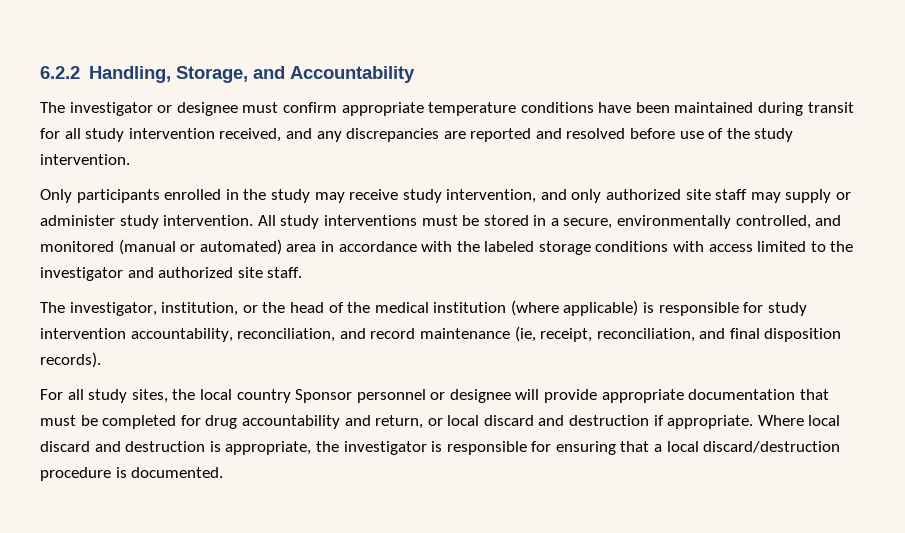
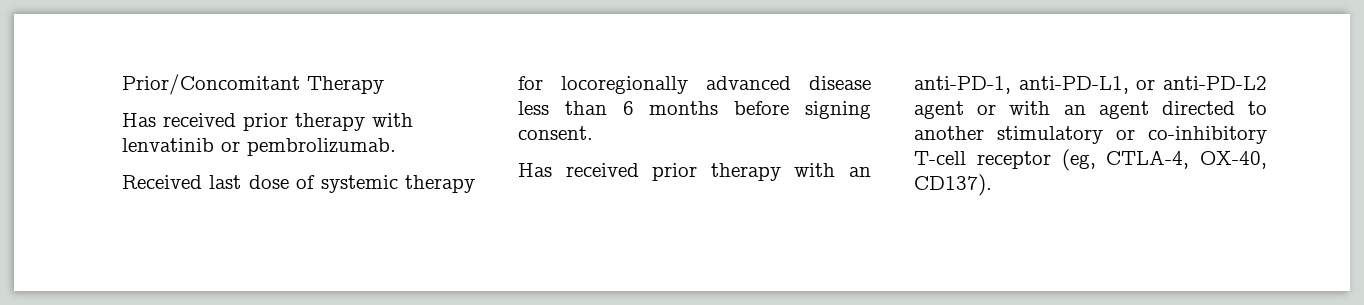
- 6.2.2 Handling, Storage, and Accountability
- The investigator or designee must confirm appropriate temperature conditions have been maintained during transit for all study intervention received, and any discrepancies are reported and resolved before use of the study intervention.
- Only participants enrolled in the study may receive study intervention, and only authorized site staff may supply or administer study intervention. All study interventions must be stored in a secure, environmentally controlled, and monitored (manual or automated) area in accordance with the labeled storage conditions with access limited to the investigator and authorized site staff.
- The investigator, institution, or the head of the medical institution (where applicable) is responsible for study intervention accountability, reconciliation, and record maintenance (ie, receipt, reconciliation, and final disposition records).
- For all study sites, the local country Sponsor personnel or designee will provide appropriate documentation that must be completed for drug accountability and return, or local discard and destruction if appropriate. Where local discard and destruction is appropriate, the investigator is responsible for ensuring that a local discard/destruction procedure is documented.
+ Prior/Concomitant Therapy
+ Has received prior therapy with lenvatinib or pembrolizumab.
+ Received last dose of systemic therapy for locoregionally advanced disease less than 6 months before signing consent.
+ Has received prior therapy with an anti-PD-1, anti-PD-L1, or anti-PD-L2 agent or with an agent directed to another stimulatory or co-inhibitory T-cell receptor (eg, CTLA-4, OX-40, CD137).

